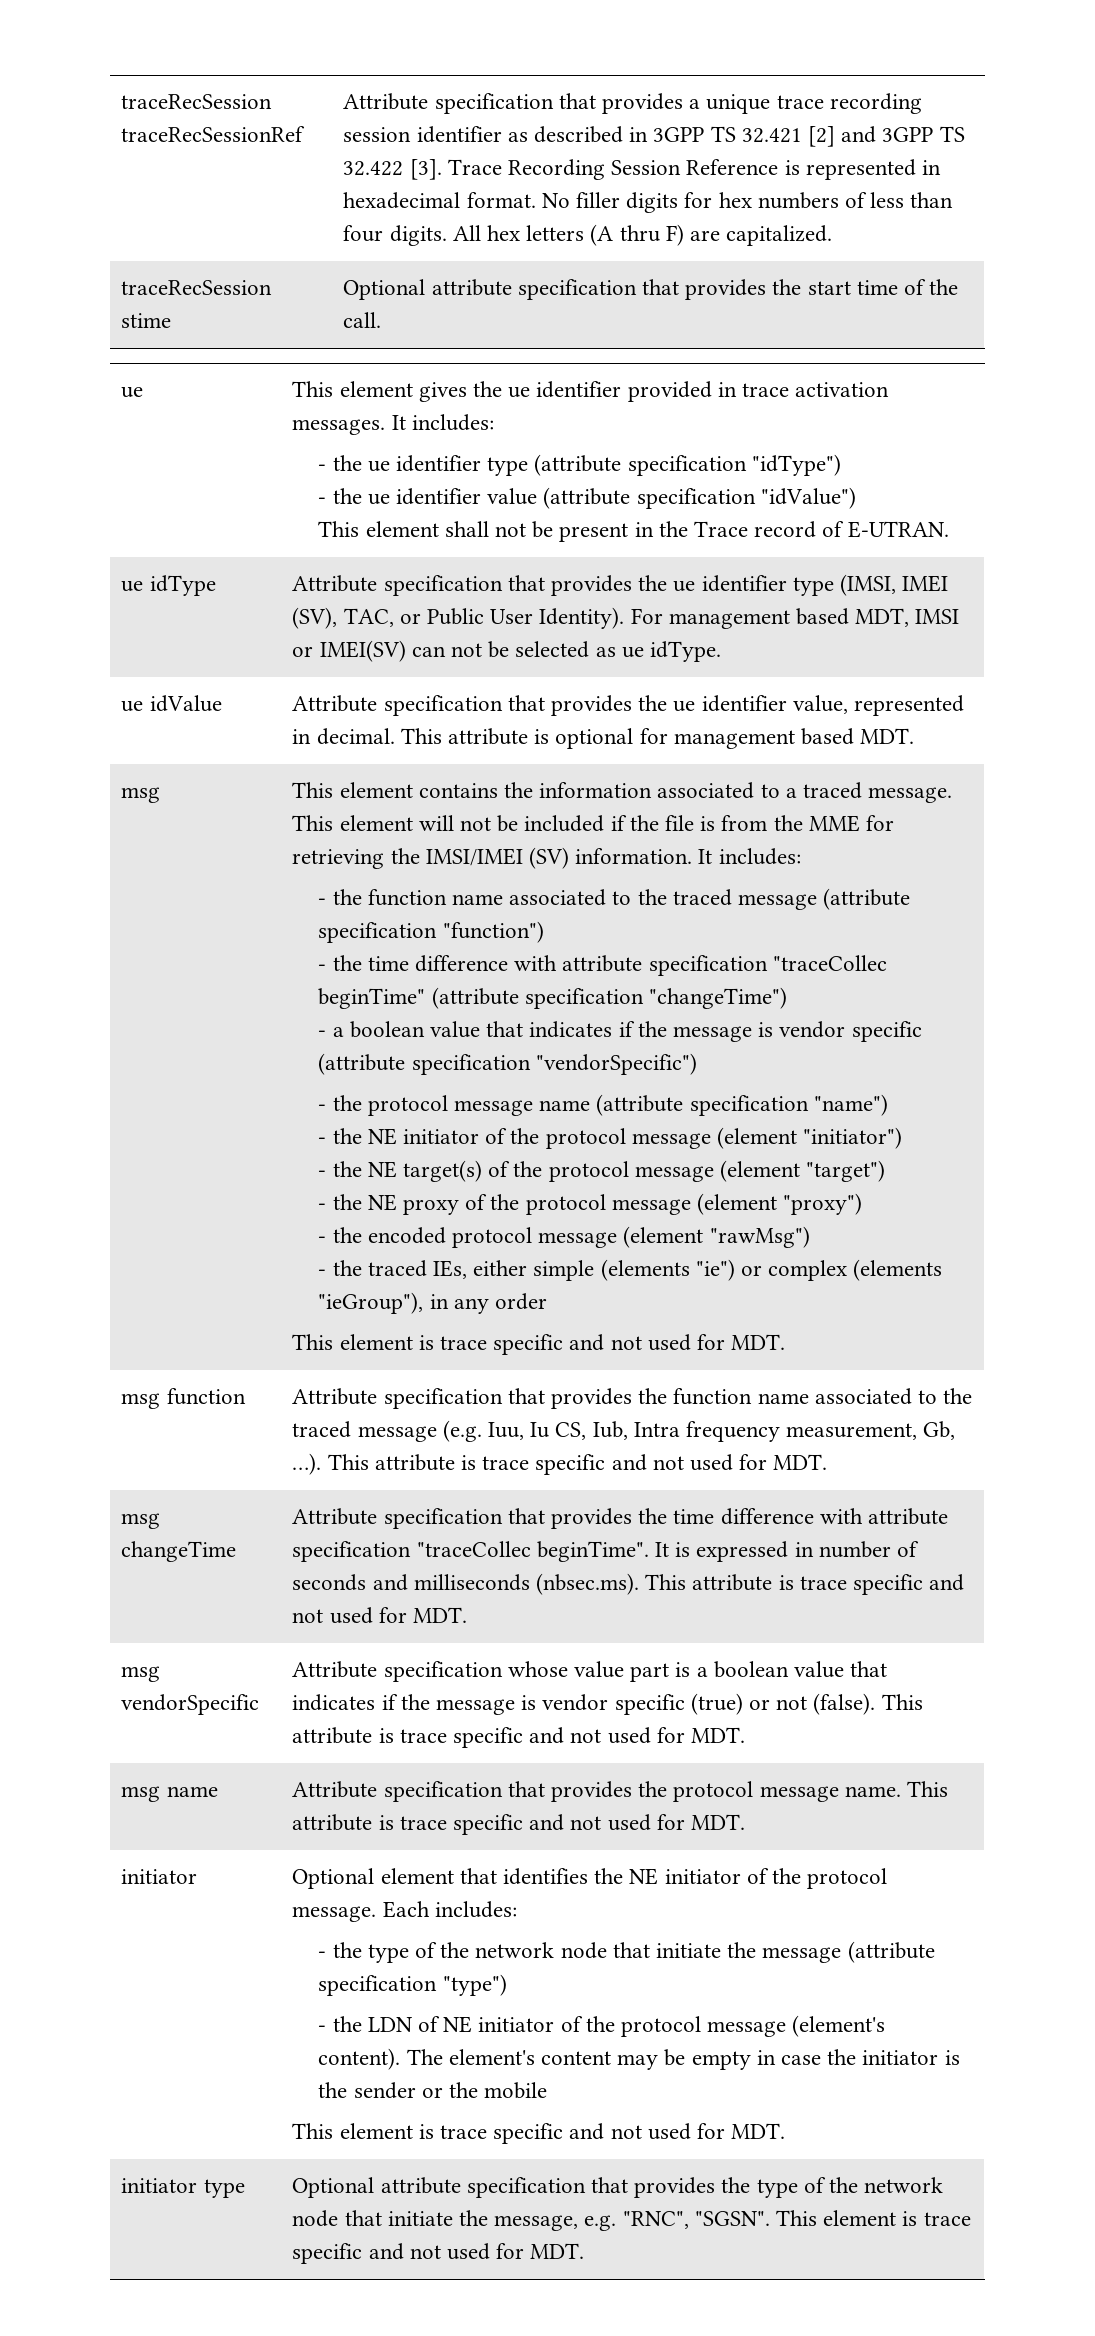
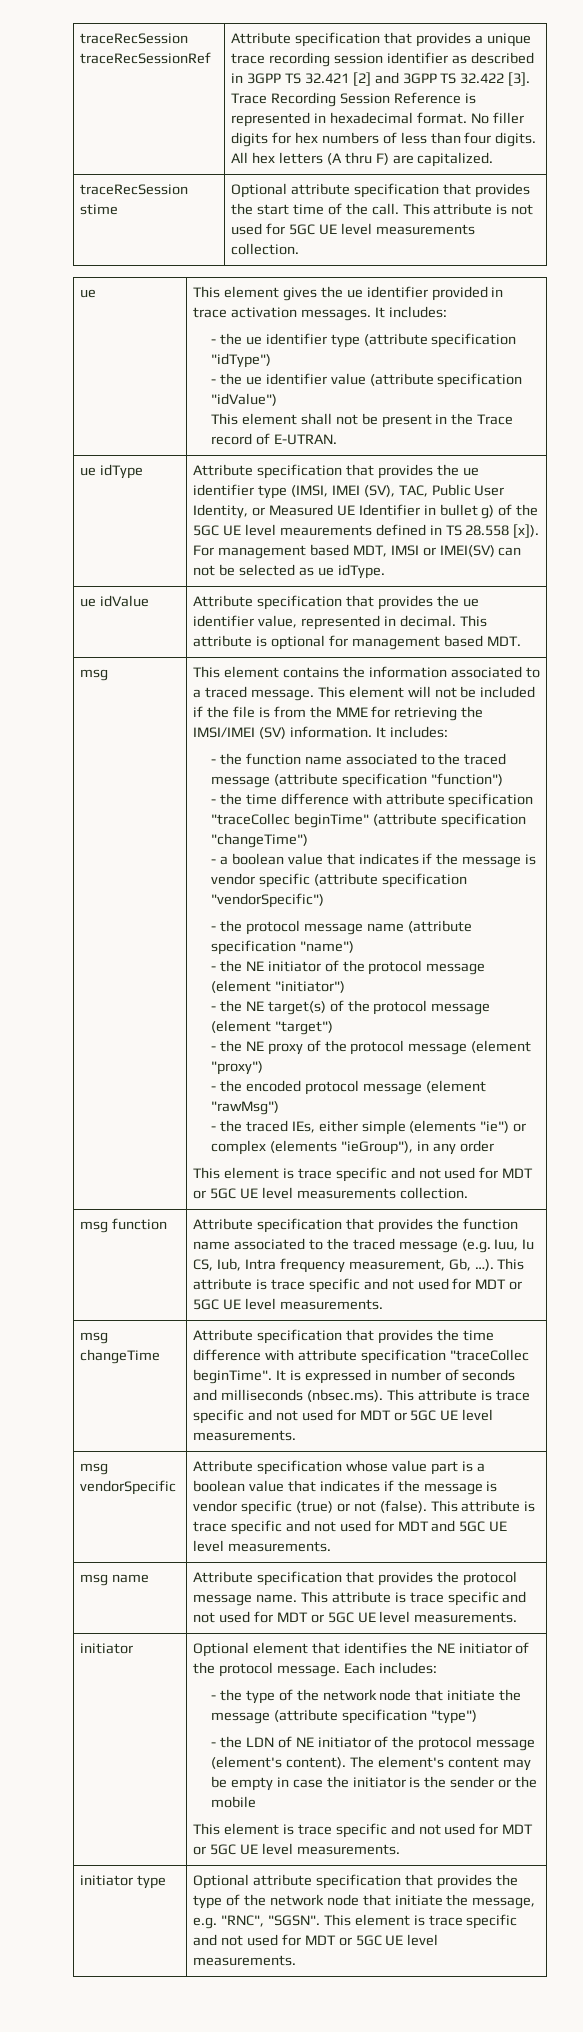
- traceRecSession stime | Optional attribute specification that provides the start time of the call.
+ traceRecSession stime | Optional attribute specification that provides the start time of the call. This attribute is not used for 5GC UE level measurements collection.
- Attribute specification that provides the ue identifier type (IMSI, IMEI (SV), TAC, or Public User Identity).
+ Attribute specification that provides the ue identifier type (IMSI, IMEI (SV), TAC, Public User Identity, or Measured UE Identifier in bullet g) of the 5GC UE level meaurements defined in TS 28.558 [x]).
  - the traced IEs, either simple (elements "ie") or complex (elements "ieGroup"), in any order
- This element is trace specific and not used for MDT.
+ This element is trace specific and not used for MDT or 5GC UE level measurements collection.
- msg function | Attribute specification that provides the function name associated to the traced message (e.g. Iuu, Iu CS, Iub, Intra frequency measurement, Gb, …). This attribute is trace specific and not used for MDT.
+ msg function | Attribute specification that provides the function name associated to the traced message (e.g. Iuu, Iu CS, Iub, Intra frequency measurement, Gb, …). This attribute is trace specific and not used for MDT or 5GC UE level measurements.
- msg changeTime | Attribute specification that provides the time difference with attribute specification "traceCollec beginTime". It is expressed in number of seconds and milliseconds (nbsec.ms). This attribute is trace specific and not used for MDT.
+ msg changeTime | Attribute specification that provides the time difference with attribute specification "traceCollec beginTime". It is expressed in number of seconds and milliseconds (nbsec.ms). This attribute is trace specific and not used for MDT or 5GC UE level measurements.
- msg vendorSpecific | Attribute specification whose value part is a boolean value that indicates if the message is vendor specific (true) or not (false). This attribute is trace specific and not used for MDT.
+ msg vendorSpecific | Attribute specification whose value part is a boolean value that indicates if the message is vendor specific (true) or not (false). This attribute is trace specific and not used for MDT and 5GC UE level measurements.
- msg name | Attribute specification that provides the protocol message name. This attribute is trace specific and not used for MDT.
+ msg name | Attribute specification that provides the protocol message name. This attribute is trace specific and not used for MDT or 5GC UE level measurements.
  The element's content may be empty in case the initiator is the sender or the mobile
- This element is trace specific and not used for MDT.
+ This element is trace specific and not used for MDT or 5GC UE level measurements.
- initiator type | Optional attribute specification that provides the type of the network node that initiate the message, e.g. "RNC", "SGSN". This element is trace specific and not used for MDT.
+ initiator type | Optional attribute specification that provides the type of the network node that initiate the message, e.g. "RNC", "SGSN". This element is trace specific and not used for MDT or 5GC UE level measurements.

